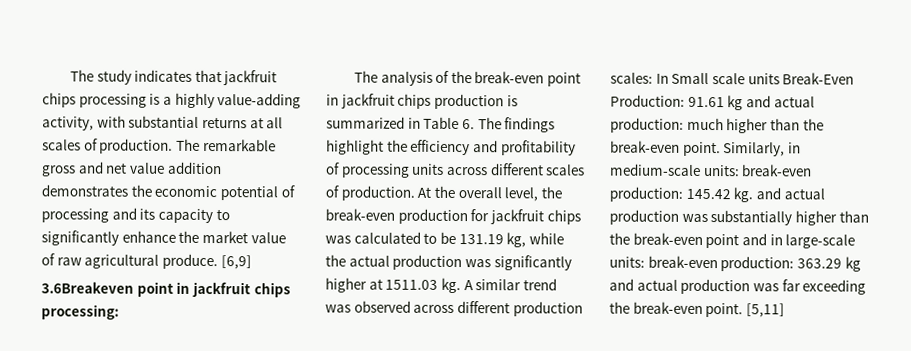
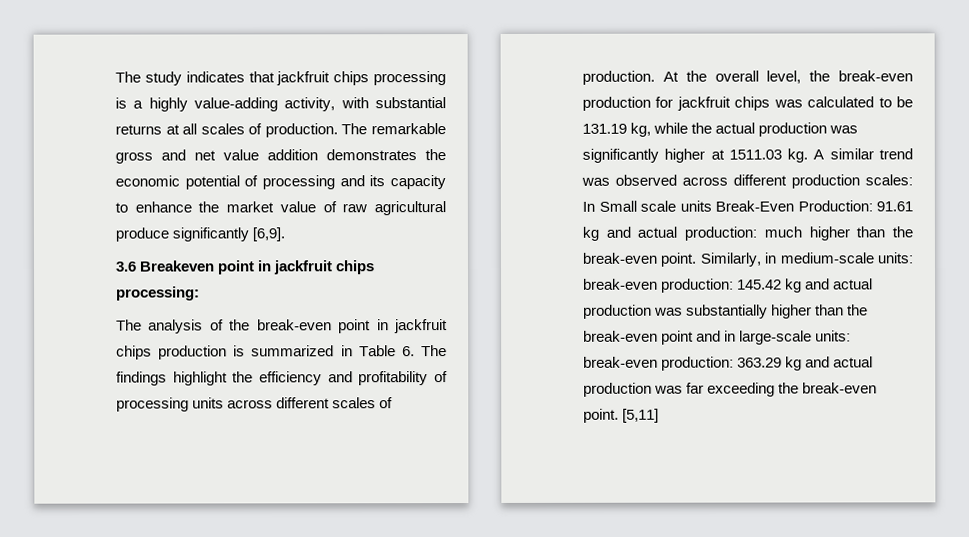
- The remarkable gross and net value addition demonstrates the economic potential of processing and its capacity to significantly enhance the market value of raw agricultural produce. [6,9]
- 3.6Breakeven point in jackfruit chips processing:
+ The remarkable gross and net value addition demonstrates the economic potential of processing and its capacity to enhance the market value of raw agricultural produce significantly [6,9].
+ 3.6 Breakeven point in jackfruit chips processing:
- Similarly, in medium-scale units: break-even production: 145.42 kg. and actual production was substantially higher than the break-even point and in large-scale units: break-even production: 363.29 kg and actual production was far exceeding the break-even point.
+ Similarly, in medium-scale units: break-even production: 145.42 kg and actual production was substantially higher than the break-even point and in large-scale units: break-even production: 363.29 kg and actual production was far exceeding the break-even point.

